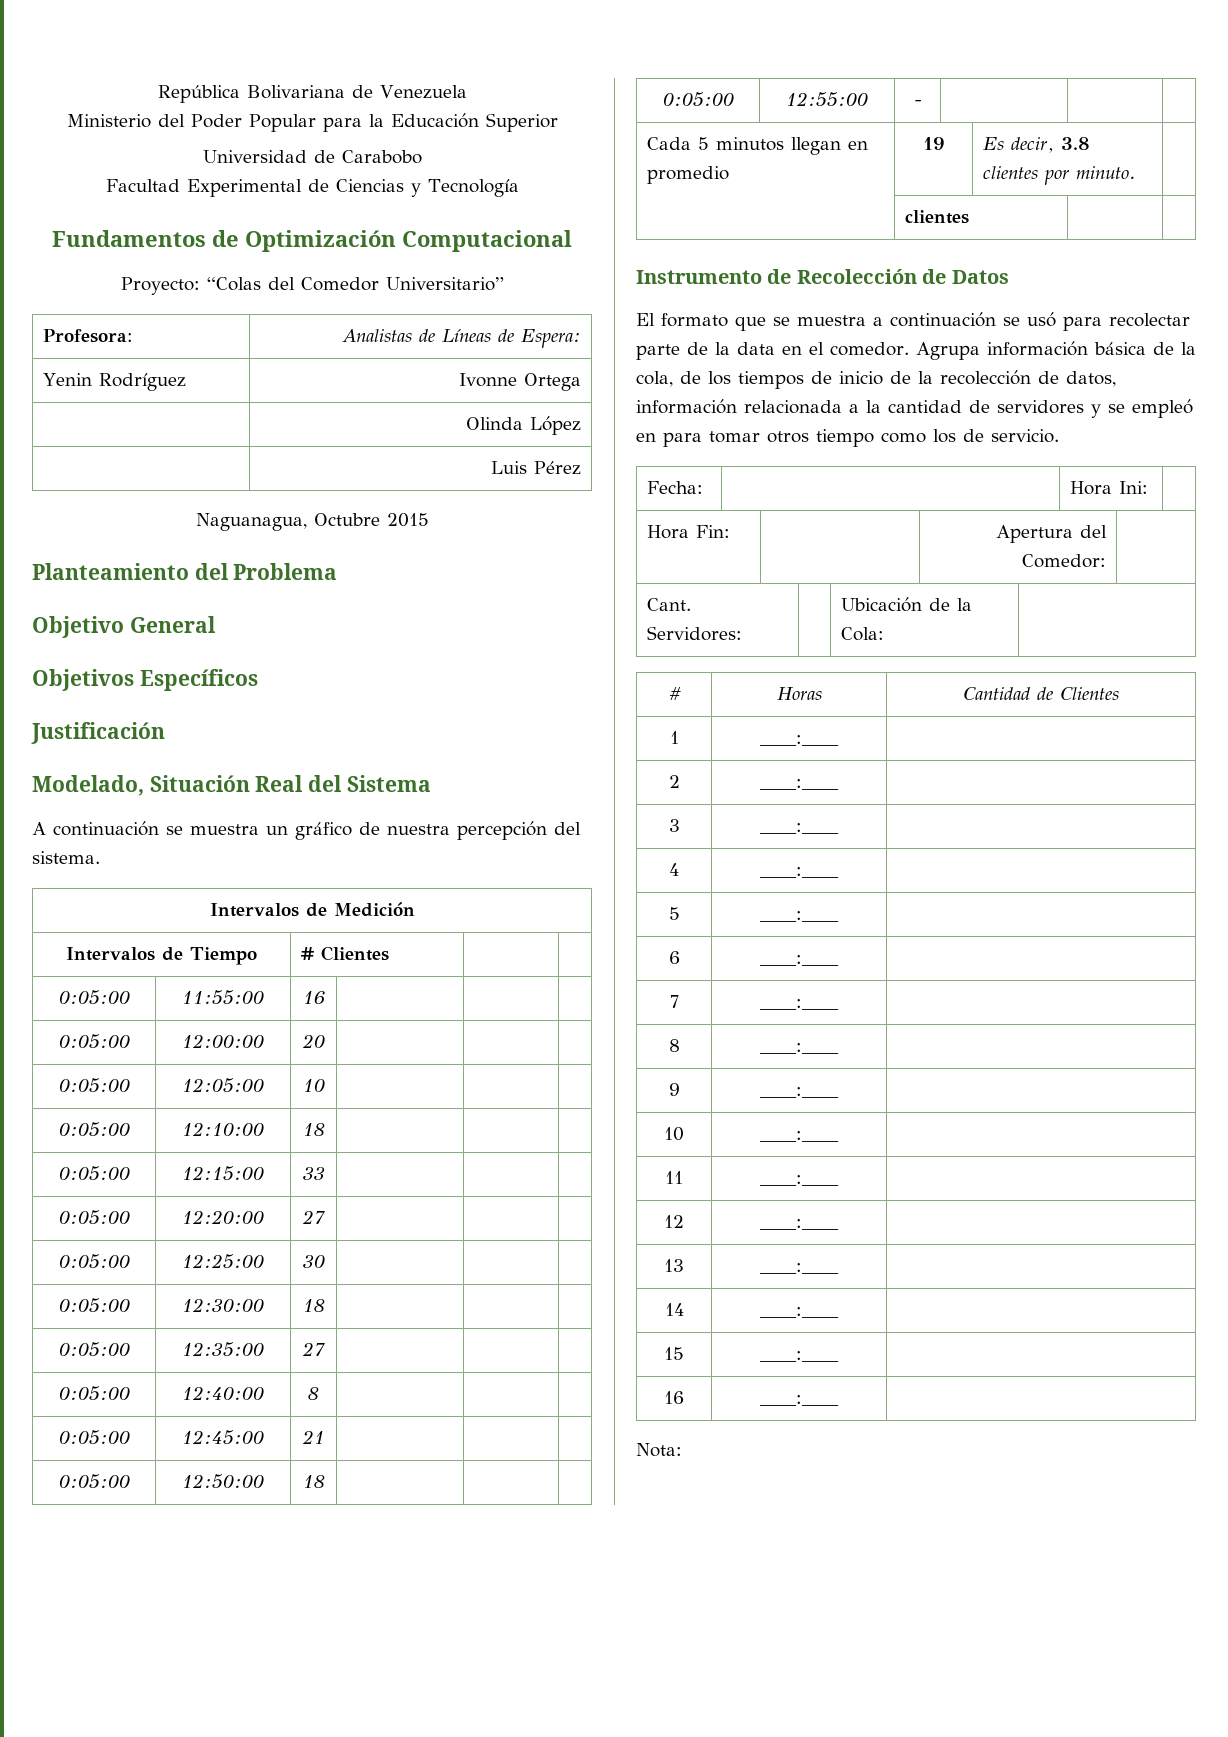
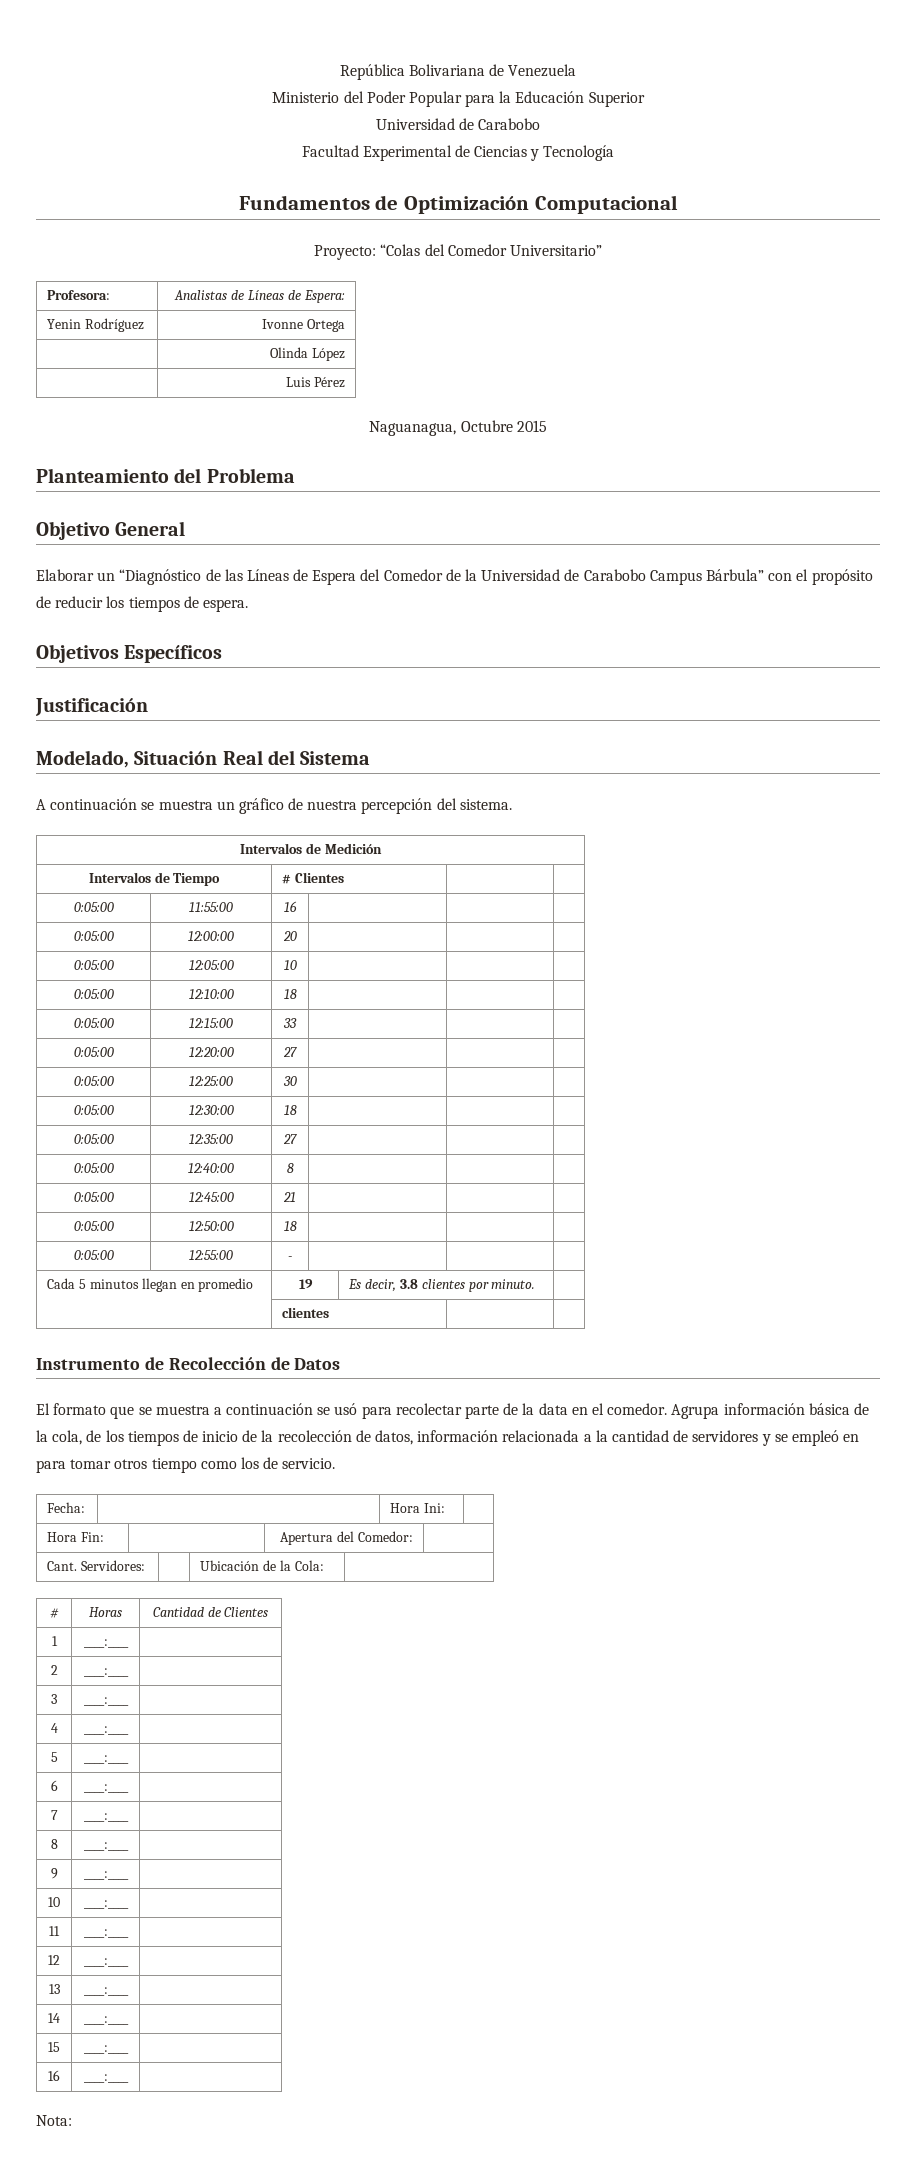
+ Elaborar un “Diagnóstico de las Líneas de Espera del Comedor de la Universidad de Carabobo Campus Bárbula” con el propósito de reducir los tiempos de espera.

